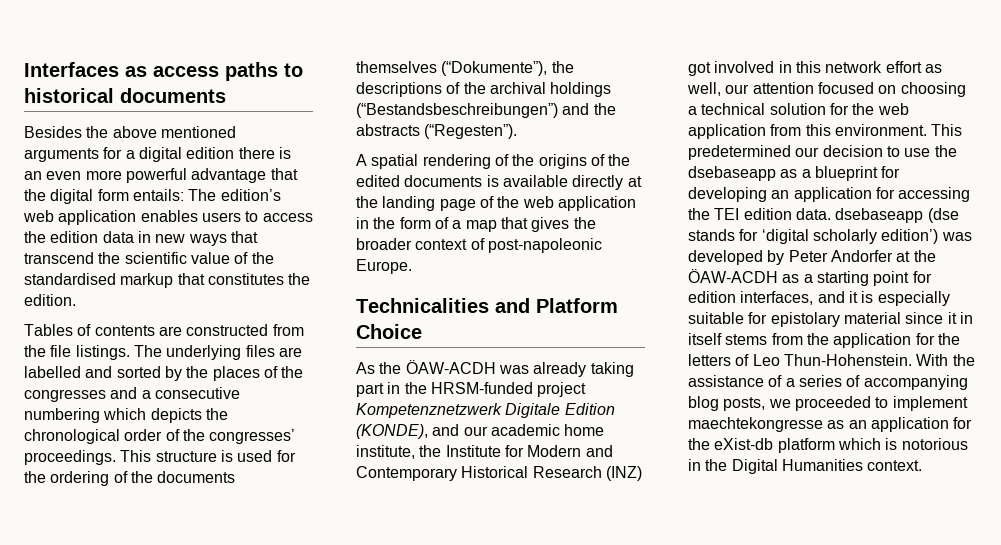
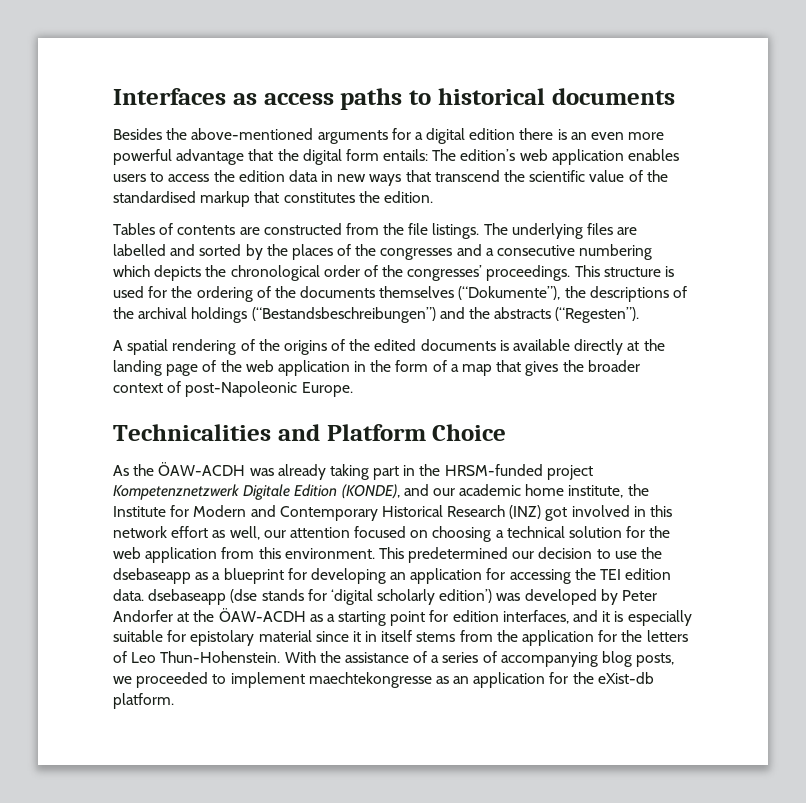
- Besides the above mentioned arguments for a digital edition there is an even more powerful advantage that the digital form entails: The edition’s web application enables users to access the edition data in new ways that transcend the scientific value of the standardised markup that constitutes the edition.
+ Besides the above-mentioned arguments for a digital edition there is an even more powerful advantage that the digital form entails: The edition’s web application enables users to access the edition data in new ways that transcend the scientific value of the standardised markup that constitutes the edition.
- A spatial rendering of the origins of the edited documents is available directly at the landing page of the web application in the form of a map that gives the broader context of post-napoleonic Europe.
+ A spatial rendering of the origins of the edited documents is available directly at the landing page of the web application in the form of a map that gives the broader context of post-Napoleonic Europe.
- With the assistance of a series of accompanying blog posts, we proceeded to implement maechtekongresse as an application for the eXist-db platform which is notorious in the Digital Humanities context.
+ With the assistance of a series of accompanying blog posts, we proceeded to implement maechtekongresse as an application for the eXist-db platform.

